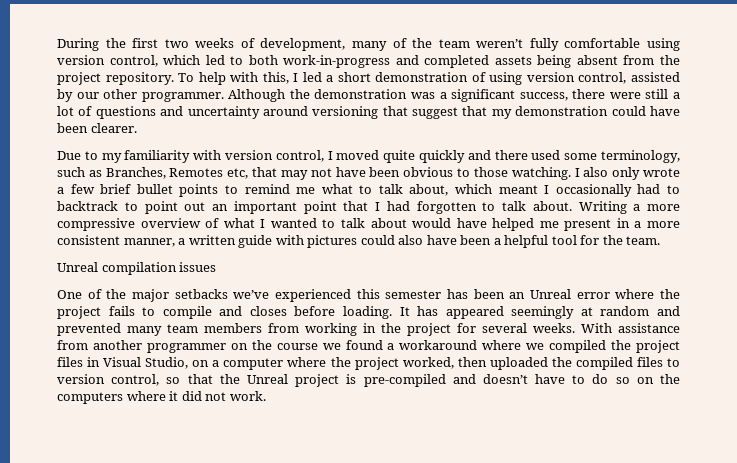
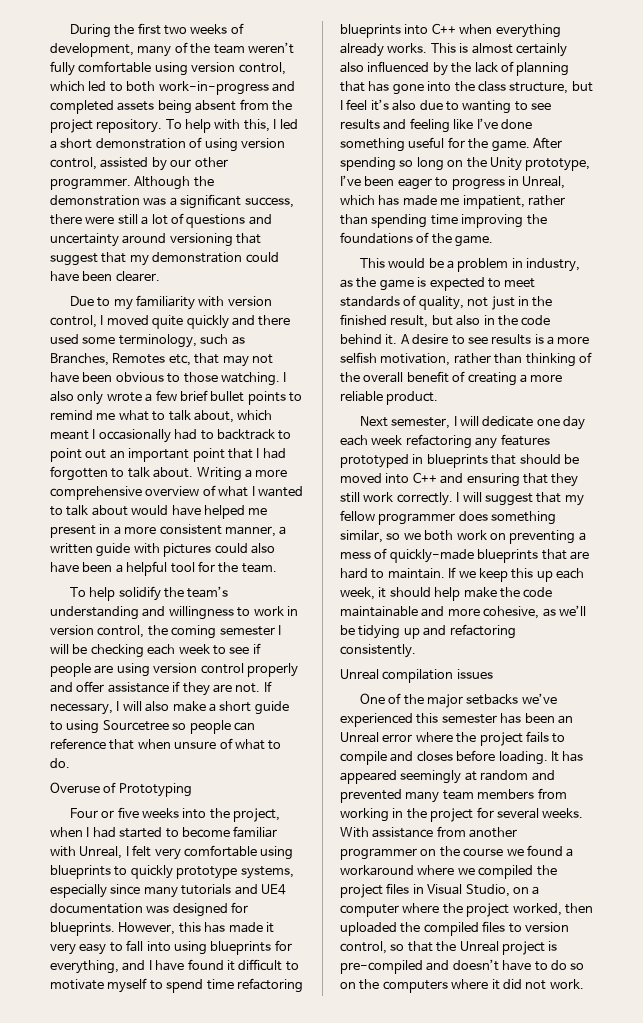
- Writing a more compressive overview of what I wanted to talk about would have helped me present in a more consistent manner, a written guide with pictures could also have been a helpful tool for the team.
+ Writing a more comprehensive overview of what I wanted to talk about would have helped me present in a more consistent manner, a written guide with pictures could also have been a helpful tool for the team.
+ To help solidify the team’s understanding and willingness to work in version control, the coming semester I will be checking each week to see if people are using version control properly and offer assistance if they are not. If necessary, I will also make a short guide to using Sourcetree so people can reference that when unsure of what to do.
+ Overuse of Prototyping
+ Four or five weeks into the project, when I had started to become familiar with Unreal, I felt very comfortable using blueprints to quickly prototype systems, especially since many tutorials and UE4 documentation was designed for blueprints. However, this has made it very easy to fall into using blueprints for everything, and I have found it difficult to motivate myself to spend time refactoring blueprints into C++ when everything already works. This is almost certainly also influenced by the lack of planning that has gone into the class structure, but I feel it’s also due to wanting to see results and feeling like I’ve done something useful for the game. After spending so long on the Unity prototype, I’ve been eager to progress in Unreal, which has made me impatient, rather than spending time improving the foundations of the game.
+ This would be a problem in industry, as the game is expected to meet standards of quality, not just in the finished result, but also in the code behind it. A desire to see results is a more selfish motivation, rather than thinking of the overall benefit of creating a more reliable product.
+ Next semester, I will dedicate one day each week refactoring any features prototyped in blueprints that should be moved into C++ and ensuring that they still work correctly. I will suggest that my fellow programmer does something similar, so we both work on preventing a mess of quickly-made blueprints that are hard to maintain. If we keep this up each week, it should help make the code maintainable and more cohesive, as we’ll be tidying up and refactoring consistently.

